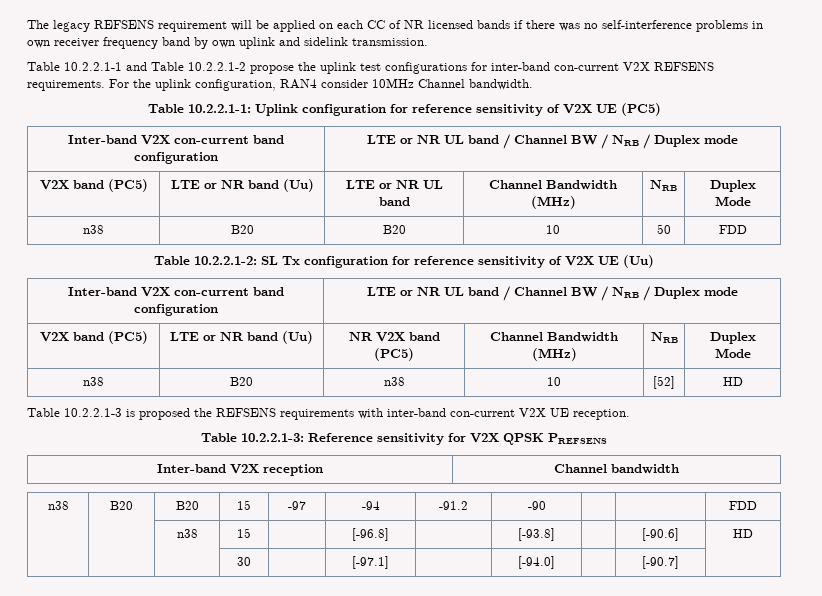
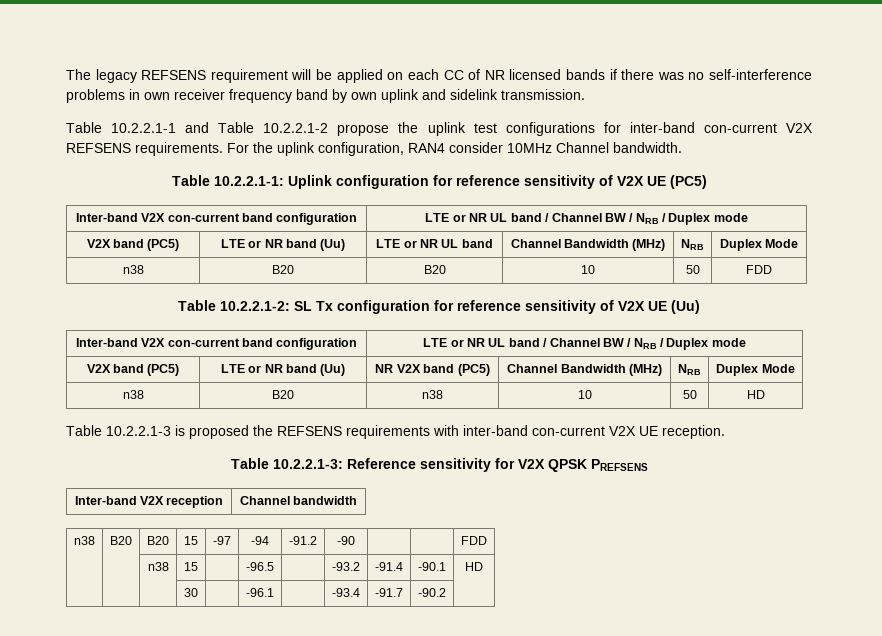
- n38 | B20 | n38 | 10 | [52] | HD
+ n38 | B20 | n38 | 10 | 50 | HD
- | | n38 | 15 | | [-96.8] | | [-93.8] | | [-90.6] | HD
- | | | 30 | | [-97.1] | | [-94.0] | | [-90.7] |
+ | | n38 | 15 | | -96.5 | | -93.2 | -91.4 | -90.1 | HD
+ | | | 30 | | -96.1 | | -93.4 | -91.7 | -90.2 |

